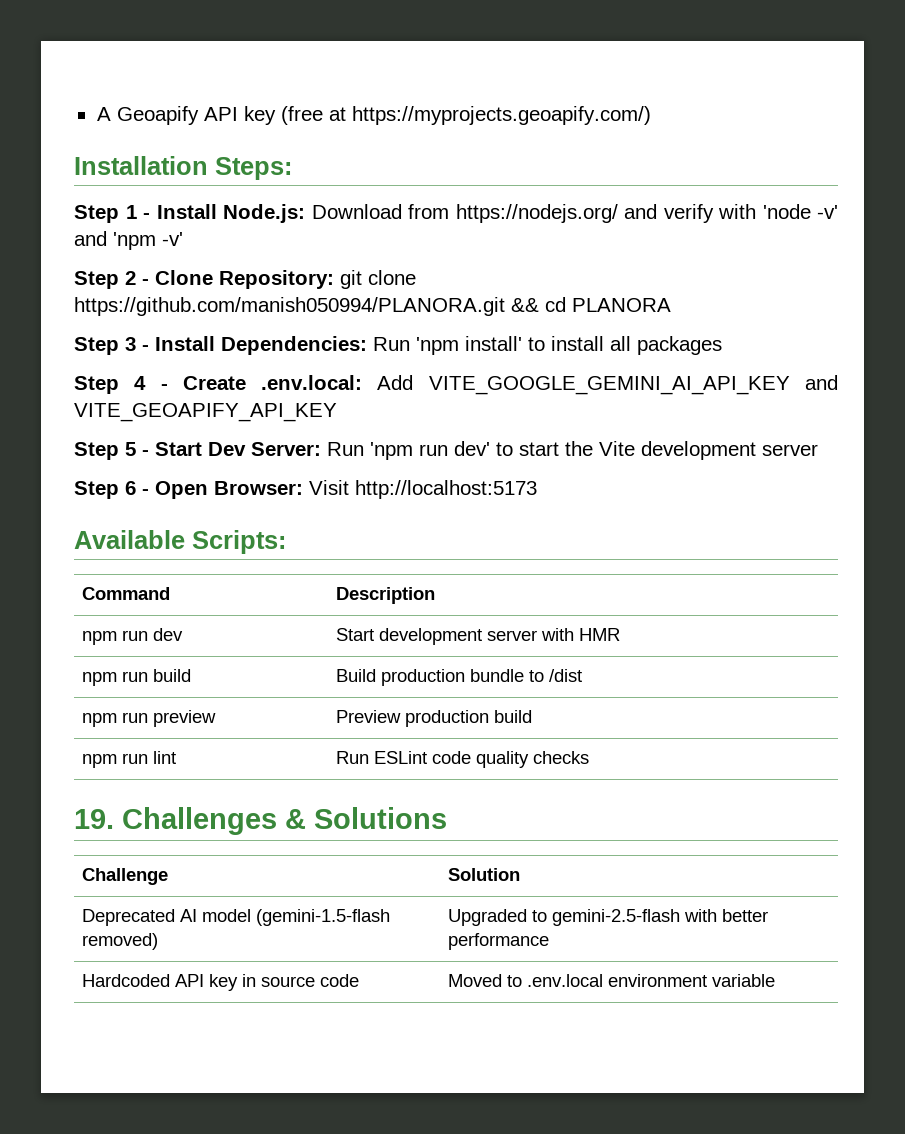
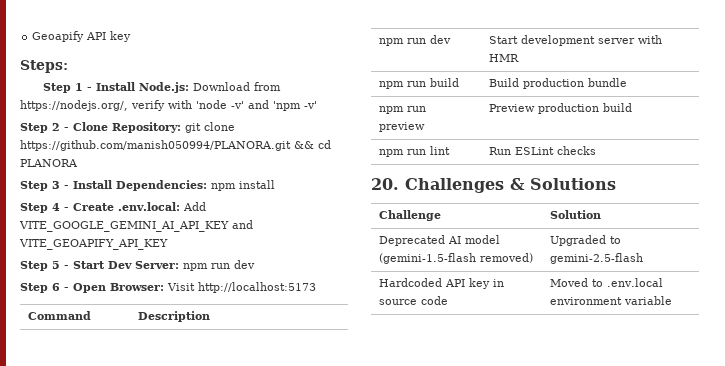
- A Geoapify API key (free at https://myprojects.geoapify.com/)
- Installation Steps:
+ Geoapify API key
+ Steps:
- Step 1 - Install Node.js: Download from https://nodejs.org/ and verify with 'node -v' and 'npm -v'
+ Step 1 - Install Node.js: Download from https://nodejs.org/, verify with 'node -v' and 'npm -v'
- Step 3 - Install Dependencies: Run 'npm install' to install all packages
+ Step 3 - Install Dependencies: npm install
- Step 5 - Start Dev Server: Run 'npm run dev' to start the Vite development server
+ Step 5 - Start Dev Server: npm run dev
- Available Scripts:
- npm run build | Build production bundle to /dist
+ npm run build | Build production bundle
- npm run lint | Run ESLint code quality checks
+ npm run lint | Run ESLint checks
- 19. Challenges & Solutions
+ 20. Challenges & Solutions
- Deprecated AI model (gemini-1.5-flash removed) | Upgraded to gemini-2.5-flash with better performance
+ Deprecated AI model (gemini-1.5-flash removed) | Upgraded to gemini-2.5-flash

